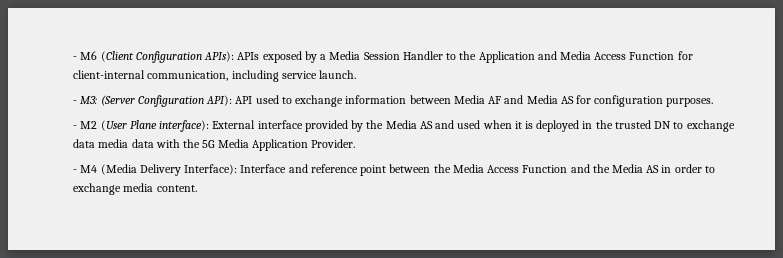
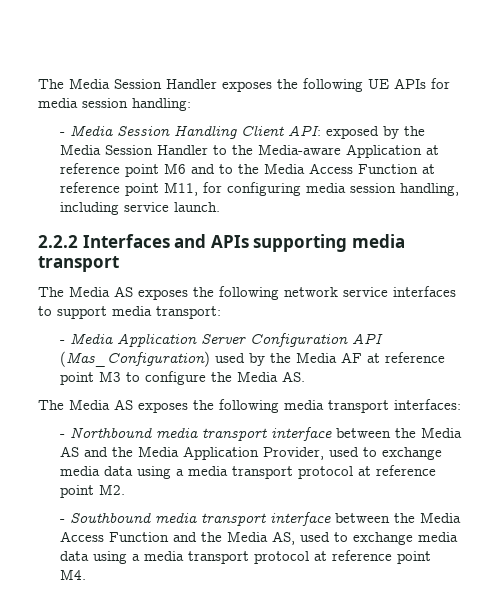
- - M6 (Client Configuration APIs): APIs exposed by a Media Session Handler to the Application and Media Access Function for client-internal communication, including service launch.
- - M3: (Server Configuration API): API used to exchange information between Media AF and Media AS for configuration purposes.
- - M2 (User Plane interface): External interface provided by the Media AS and used when it is deployed in the trusted DN to exchange data media data with the 5G Media Application Provider.
- - M4 (Media Delivery Interface): Interface and reference point between the Media Access Function and the Media AS in order to exchange media content.
+ The Media Session Handler exposes the following UE APIs for media session handling:
+ - Media Session Handling Client API: exposed by the Media Session Handler to the Media-aware Application at reference point M6 and to the Media Access Function at reference point M11, for configuring media session handling, including service launch.
+ 2.2.2 Interfaces and APIs supporting media transport
+ The Media AS exposes the following network service interfaces to support media transport:
+ - Media Application Server Configuration API (Mas_Configuration) used by the Media AF at reference point M3 to configure the Media AS.
+ The Media AS exposes the following media transport interfaces:
+ - Northbound media transport interface between the Media AS and the Media Application Provider, used to exchange media data using a media transport protocol at reference point M2.
+ - Southbound media transport interface between the Media Access Function and the Media AS, used to exchange media data using a media transport protocol at reference point M4.

